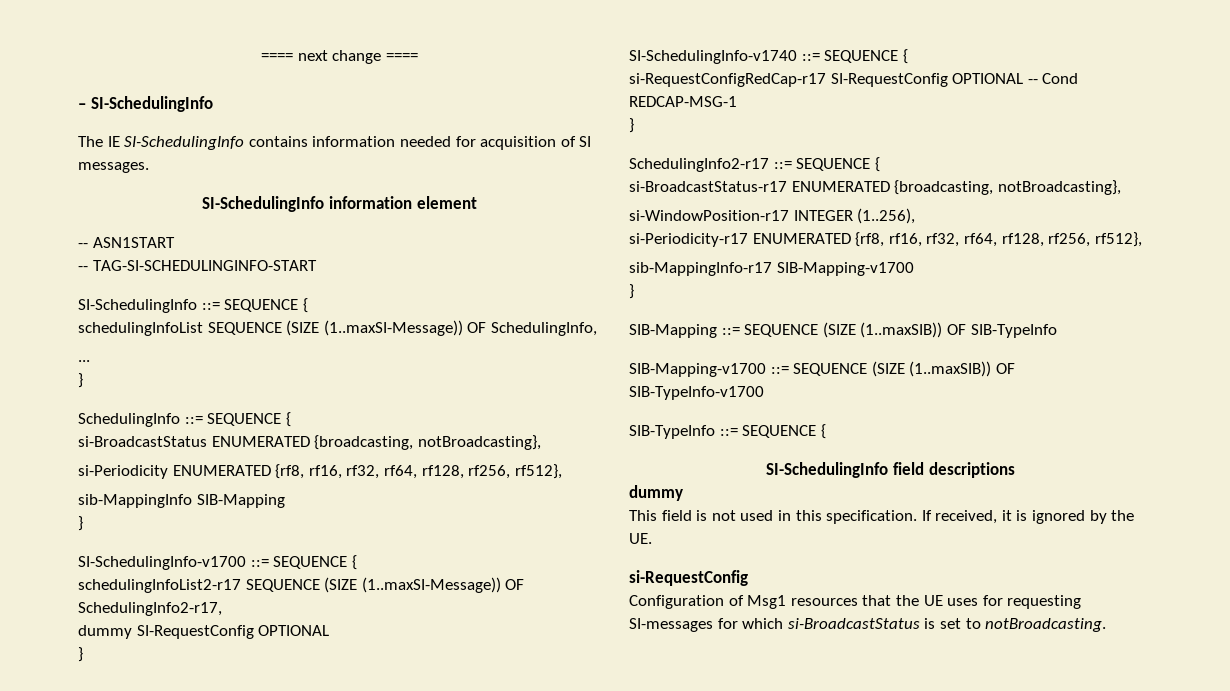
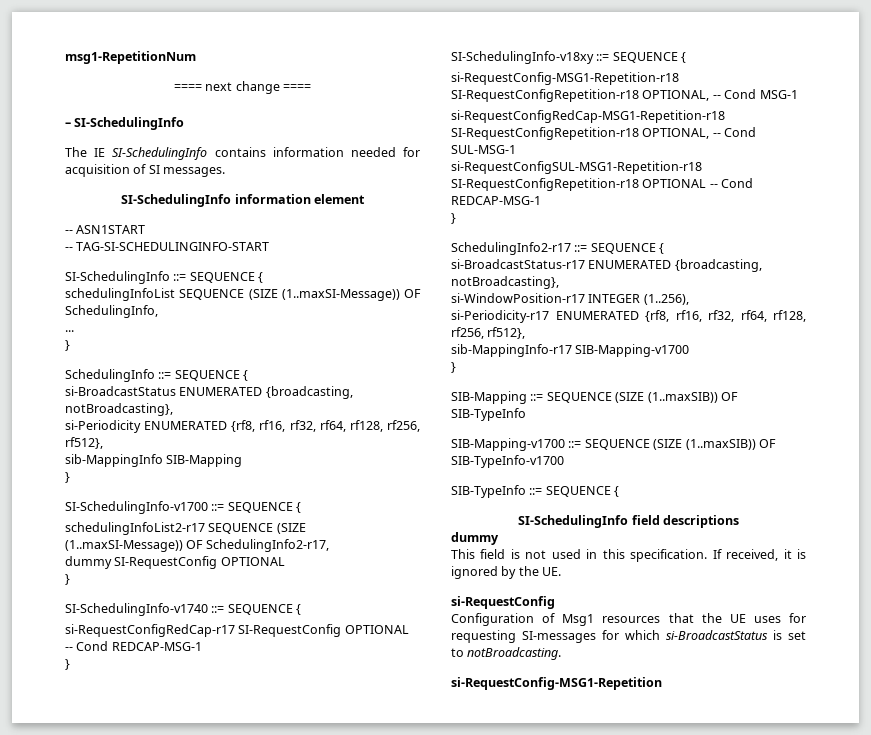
+ msg1-RepetitionNum
+ SI-SchedulingInfo-v18xy ::= SEQUENCE {
+ si-RequestConfig-MSG1-Repetition-r18 SI-RequestConfigRepetition-r18 OPTIONAL, -- Cond MSG-1
+ si-RequestConfigRedCap-MSG1-Repetition-r18 SI-RequestConfigRepetition-r18 OPTIONAL, -- Cond SUL-MSG-1
+ si-RequestConfigSUL-MSG1-Repetition-r18 SI-RequestConfigRepetition-r18 OPTIONAL -- Cond REDCAP-MSG-1
+ }
+ si-RequestConfig-MSG1-Repetition

